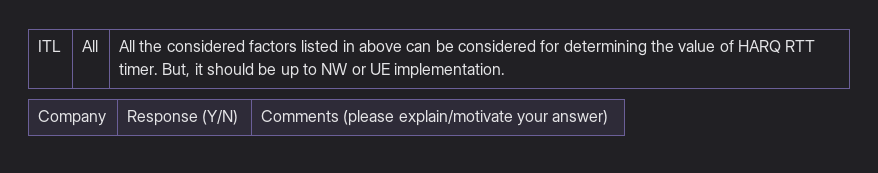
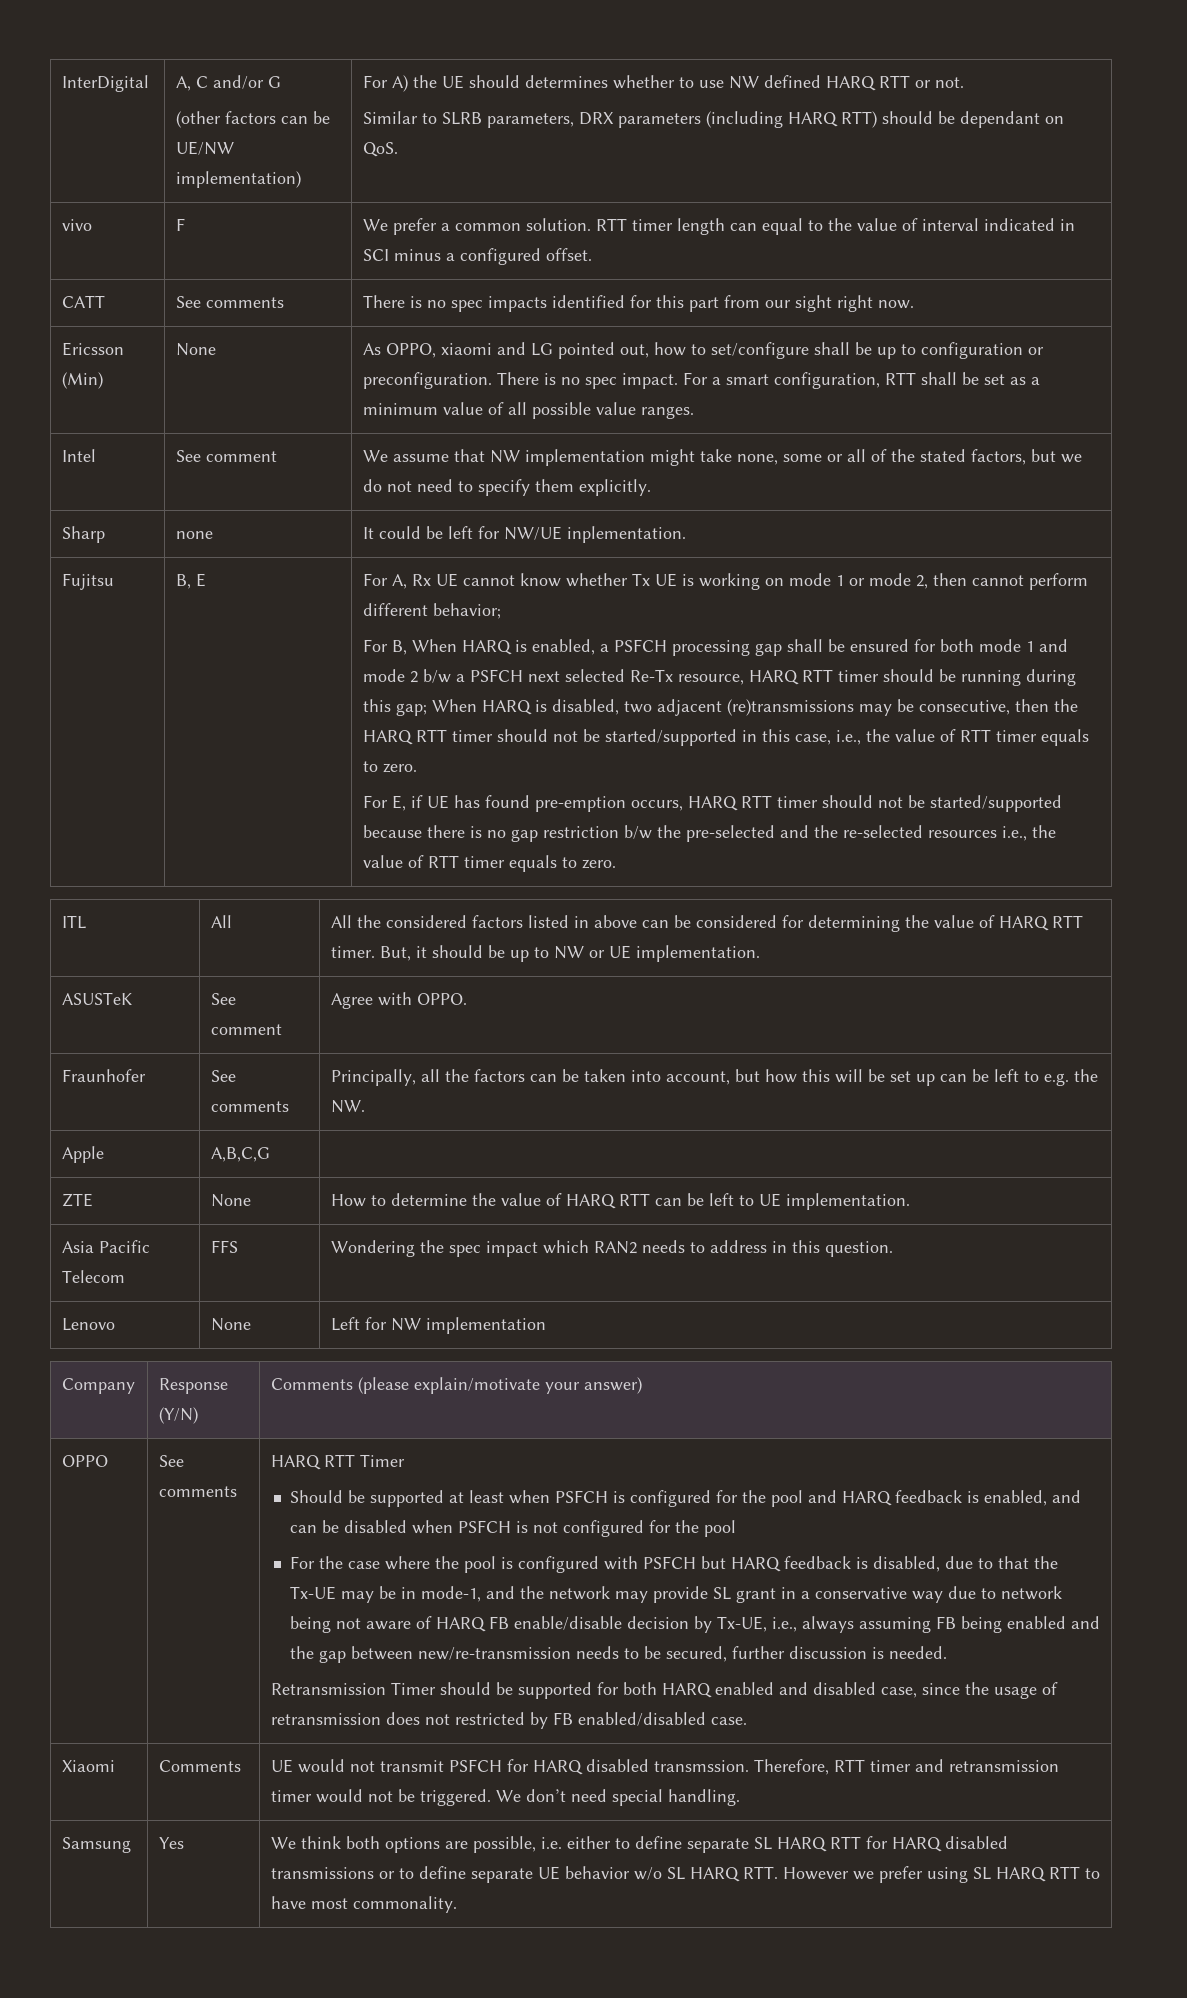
+ InterDigital | A, C and/or G
+ (other factors can be UE/NW implementation) | For A) the UE should determines whether to use NW defined HARQ RTT or not.
+ Similar to SLRB parameters, DRX parameters (including HARQ RTT) should be dependant on QoS.
+ vivo | F | We prefer a common solution. RTT timer length can equal to the value of interval indicated in SCI minus a configured offset.
+ CATT | See comments | There is no spec impacts identified for this part from our sight right now.
+ Ericsson (Min) | None | As OPPO, xiaomi and LG pointed out, how to set/configure shall be up to configuration or preconfiguration. There is no spec impact. For a smart configuration, RTT shall be set as a minimum value of all possible value ranges.
+ Intel | See comment | We assume that NW implementation might take none, some or all of the stated factors, but we do not need to specify them explicitly.
+ Sharp | none | It could be left for NW/UE inplementation.
+ Fujitsu | B, E | For A, Rx UE cannot know whether Tx UE is working on mode 1 or mode 2, then cannot perform different behavior;
+ For B, When HARQ is enabled, a PSFCH processing gap shall be ensured for both mode 1 and mode 2 b/w a PSFCH next selected Re-Tx resource, HARQ RTT timer should be running during this gap; When HARQ is disabled, two adjacent (re)transmissions may be consecutive, then the HARQ RTT timer should not be started/supported in this case, i.e., the value of RTT timer equals to zero.
+ For E, if UE has found pre-emption occurs, HARQ RTT timer should not be started/supported because there is no gap restriction b/w the pre-selected and the re-selected resources i.e., the value of RTT timer equals to zero.
+ ASUSTeK | See comment | Agree with OPPO.
+ Fraunhofer | See comments | Principally, all the factors can be taken into account, but how this will be set up can be left to e.g. the NW.
+ Apple | A,B,C,G |
+ ZTE | None | How to determine the value of HARQ RTT can be left to UE implementation.
+ Asia Pacific Telecom | FFS | Wondering the spec impact which RAN2 needs to address in this question.
+ Lenovo | None | Left for NW implementation
+ OPPO | See comments | HARQ RTT Timer
+ Should be supported at least when PSFCH is configured for the pool and HARQ feedback is enabled, and can be disabled when PSFCH is not configured for the pool
+ For the case where the pool is configured with PSFCH but HARQ feedback is disabled, due to that the Tx-UE may be in mode-1, and the network may provide SL grant in a conservative way due to network being not aware of HARQ FB enable/disable decision by Tx-UE, i.e., always assuming FB being enabled and the gap between new/re-transmission needs to be secured, further discussion is needed.
+ Retransmission Timer should be supported for both HARQ enabled and disabled case, since the usage of retransmission does not restricted by FB enabled/disabled case.
+ Xiaomi | Comments | UE would not transmit PSFCH for HARQ disabled transmssion. Therefore, RTT timer and retransmission timer would not be triggered. We don’t need special handling.
+ Samsung | Yes | We think both options are possible, i.e. either to define separate SL HARQ RTT for HARQ disabled transmissions or to define separate UE behavior w/o SL HARQ RTT. However we prefer using SL HARQ RTT to have most commonality.

